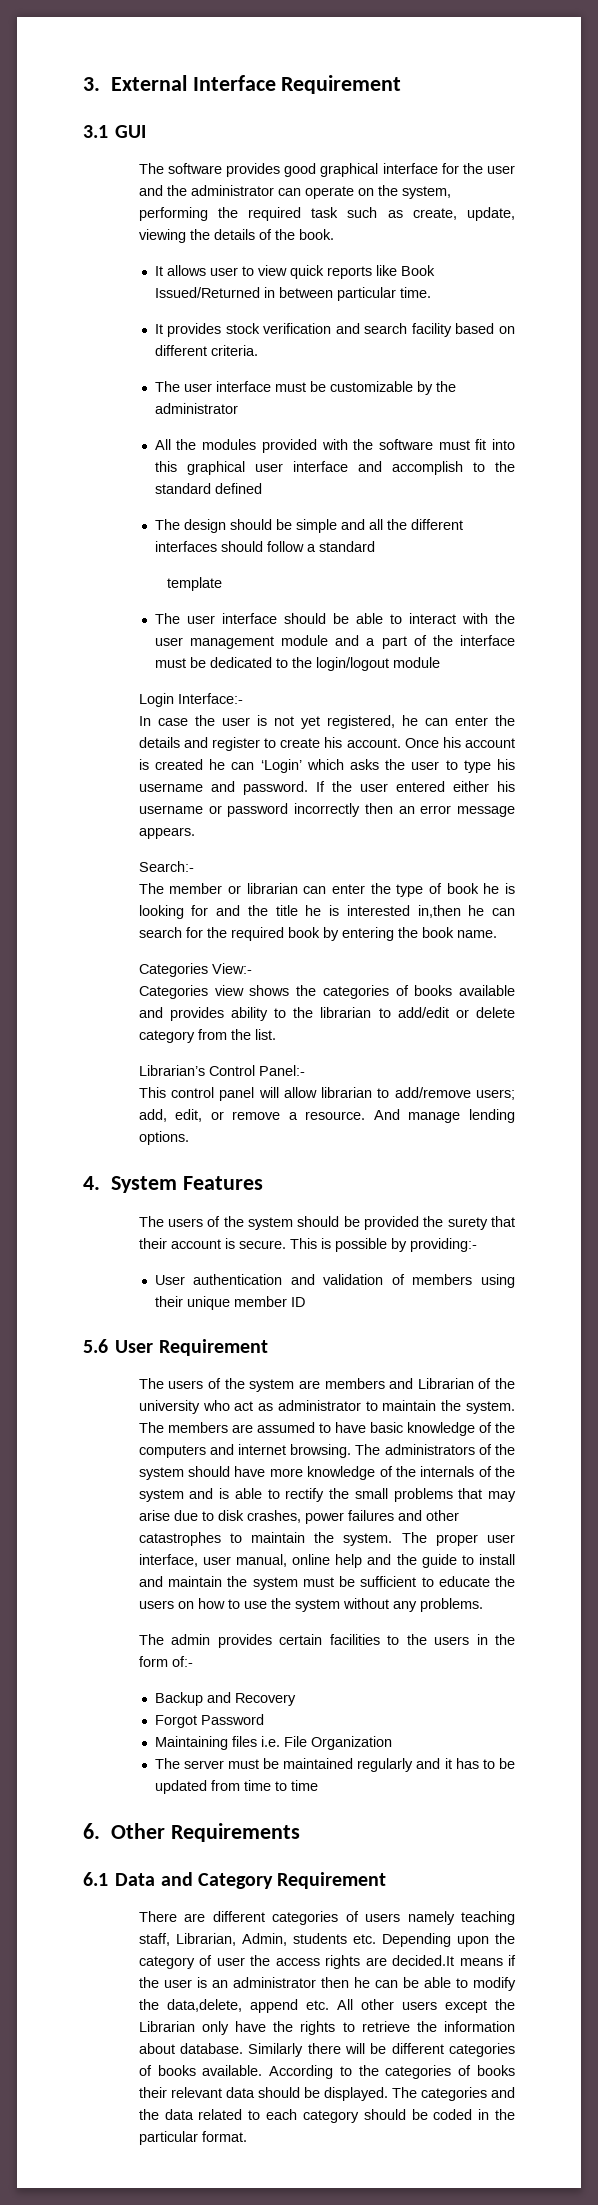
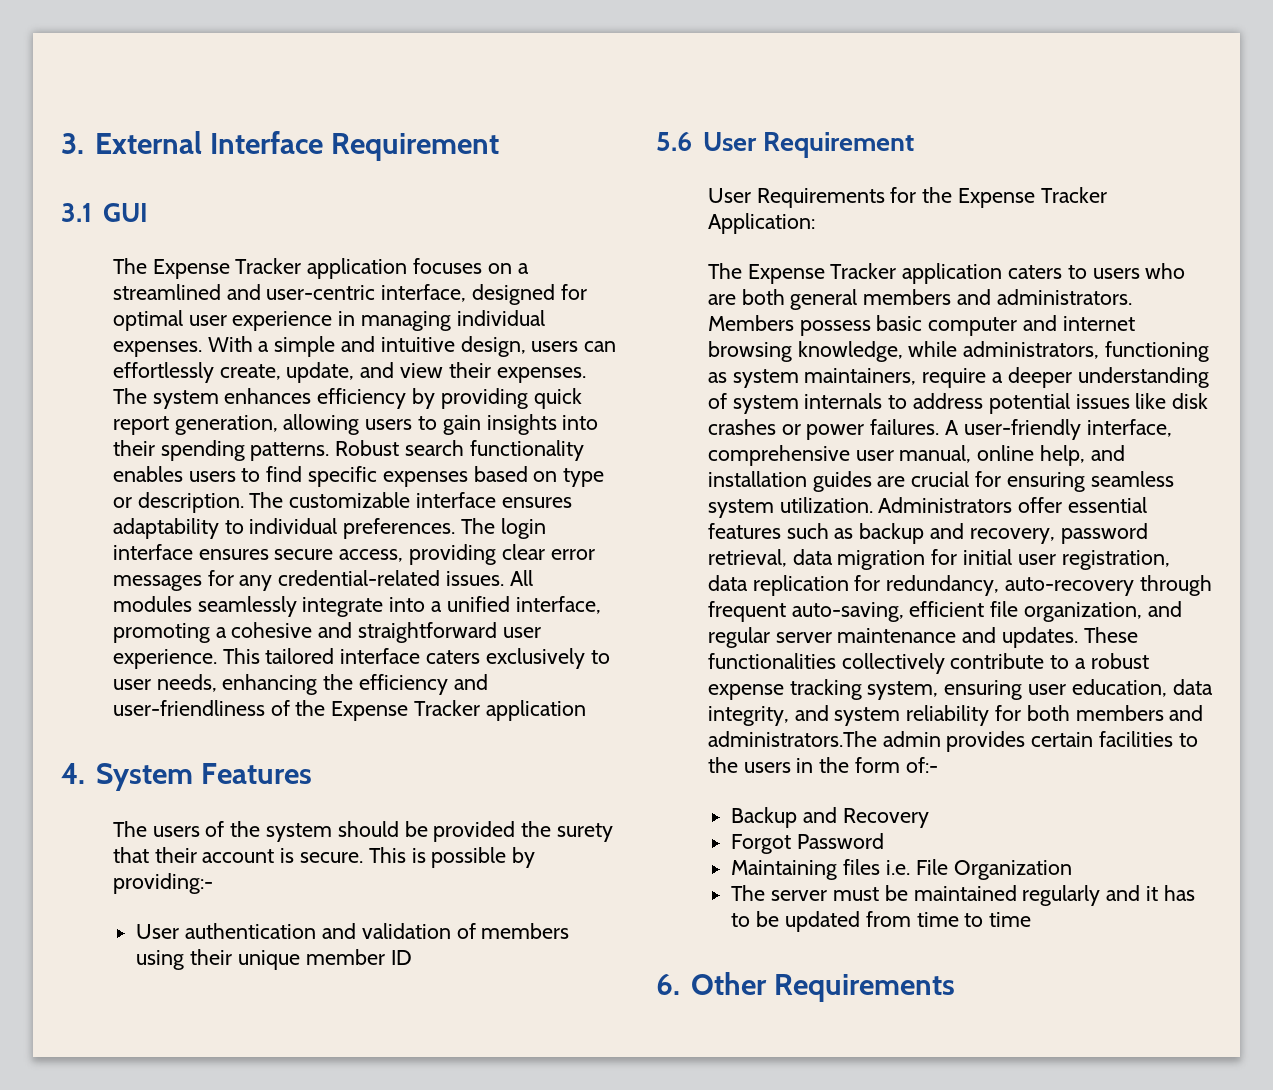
- The software provides good graphical interface for the user and the administrator can operate on the system, performing the required task such as create, update, viewing the details of the book.
- It allows user to view quick reports like Book Issued/Returned in between particular time.
- It provides stock verification and search facility based on different criteria.
- The user interface must be customizable by the administrator
- All the modules provided with the software must fit into this graphical user interface and accomplish to the standard defined
- The design should be simple and all the different interfaces should follow a standard
- template
- The user interface should be able to interact with the user management module and a part of the interface must be dedicated to the login/logout module
- Login Interface:-
- In case the user is not yet registered, he can enter the details and register to create his account. Once his account is created he can ‘Login’ which asks the user to type his username and password. If the user entered either his username or password incorrectly then an error message appears.
- Search:-
- The member or librarian can enter the type of book he is looking for and the title he is interested in,then he can search for the required book by entering the book name.
- Categories View:-
- Categories view shows the categories of books available and provides ability to the librarian to add/edit or delete category from the list.
- Librarian’s Control Panel:-
- This control panel will allow librarian to add/remove users; add, edit, or remove a resource. And manage lending options.
+ The Expense Tracker application focuses on a streamlined and user-centric interface, designed for optimal user experience in managing individual expenses. With a simple and intuitive design, users can effortlessly create, update, and view their expenses. The system enhances efficiency by providing quick report generation, allowing users to gain insights into their spending patterns. Robust search functionality enables users to find specific expenses based on type or description. The customizable interface ensures adaptability to individual preferences. The login interface ensures secure access, providing clear error messages for any credential-related issues. All modules seamlessly integrate into a unified interface, promoting a cohesive and straightforward user experience. This tailored interface caters exclusively to user needs, enhancing the efficiency and user-friendliness of the Expense Tracker application
- The users of the system are members and Librarian of the university who act as administrator to maintain the system. The members are assumed to have basic knowledge of the computers and internet browsing. The administrators of the system should have more knowledge of the internals of the system and is able to rectify the small problems that may arise due to disk crashes, power failures and other catastrophes to maintain the system. The proper user interface, user manual, online help and the guide to install and maintain the system must be sufficient to educate the users on how to use the system without any problems.
- The admin provides certain facilities to the users in the form of:-
+ User Requirements for the Expense Tracker Application:
+ The Expense Tracker application caters to users who are both general members and administrators. Members possess basic computer and internet browsing knowledge, while administrators, functioning as system maintainers, require a deeper understanding of system internals to address potential issues like disk crashes or power failures. A user-friendly interface, comprehensive user manual, online help, and installation guides are crucial for ensuring seamless system utilization. Administrators offer essential features such as backup and recovery, password retrieval, data migration for initial user registration, data replication for redundancy, auto-recovery through frequent auto-saving, efficient file organization, and regular server maintenance and updates. These functionalities collectively contribute to a robust expense tracking system, ensuring user education, data integrity, and system reliability for both members and administrators.The admin provides certain facilities to the users in the form of:-
- 6.1 Data and Category Requirement
- There are different categories of users namely teaching staff, Librarian, Admin, students etc. Depending upon the category of user the access rights are decided.It means if the user is an administrator then he can be able to modify the data,delete, append etc. All other users except the Librarian only have the rights to retrieve the information about database. Similarly there will be different categories of books available. According to the categories of books their relevant data should be displayed. The categories and the data related to each category should be coded in the particular format.

